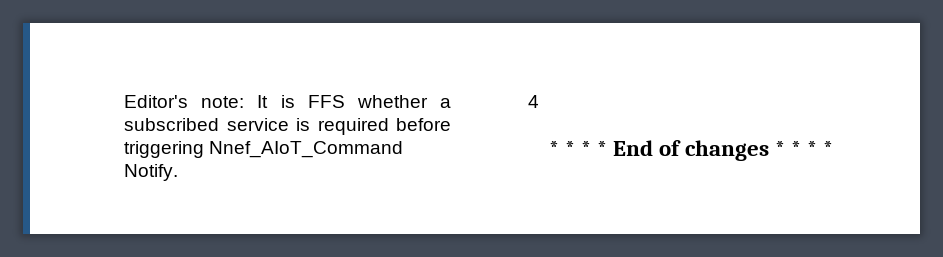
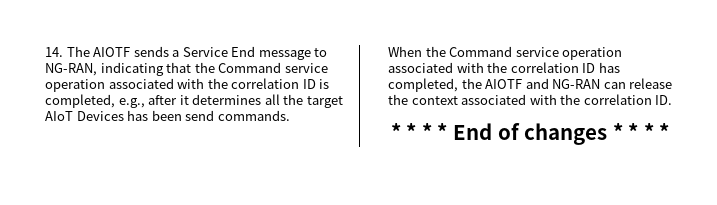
- Editor's note: It is FFS whether a subscribed service is required before triggering Nnef_AIoT_Command Notify.
- 4
+ 14. The AIOTF sends a Service End message to NG-RAN, indicating that the Command service operation associated with the correlation ID is completed, e.g., after it determines all the target AIoT Devices has been send commands.
+ When the Command service operation associated with the correlation ID has completed, the AIOTF and NG-RAN can release the context associated with the correlation ID.

